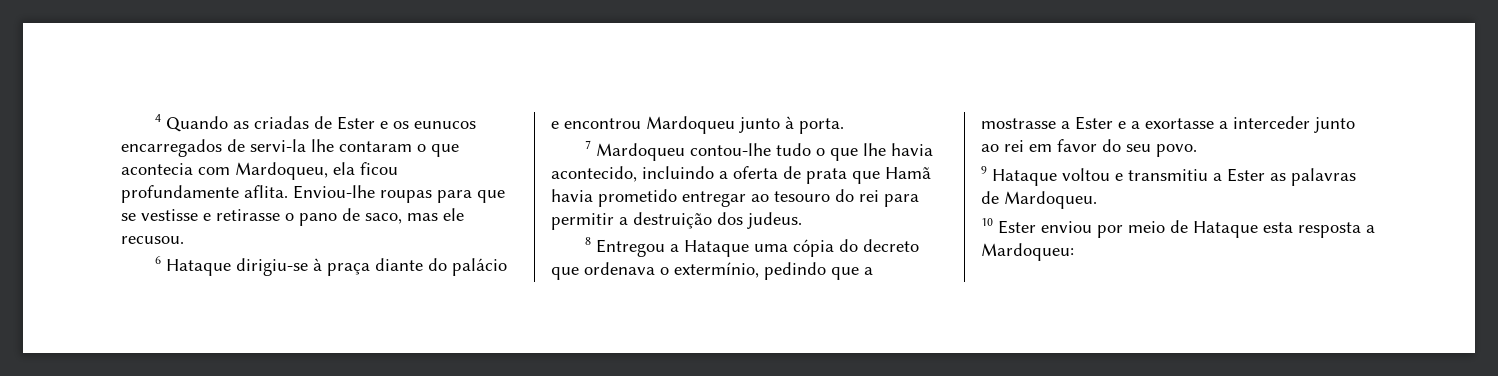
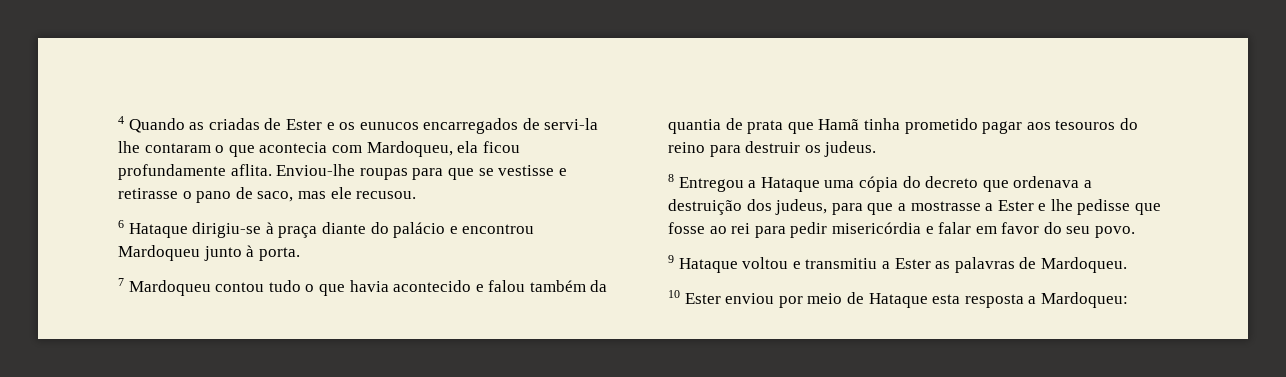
- 7 Mardoqueu contou-lhe tudo o que lhe havia acontecido, incluindo a oferta de prata que Hamã havia prometido entregar ao tesouro do rei para permitir a destruição dos judeus.
+ 7 Mardoqueu contou tudo o que havia acontecido e falou também da quantia de prata que Hamã tinha prometido pagar aos tesouros do reino para destruir os judeus.
- 8 Entregou a Hataque uma cópia do decreto que ordenava o extermínio, pedindo que a mostrasse a Ester e a exortasse a interceder junto ao rei em favor do seu povo.
+ 8 Entregou a Hataque uma cópia do decreto que ordenava a destruição dos judeus, para que a mostrasse a Ester e lhe pedisse que fosse ao rei para pedir misericórdia e falar em favor do seu povo.

